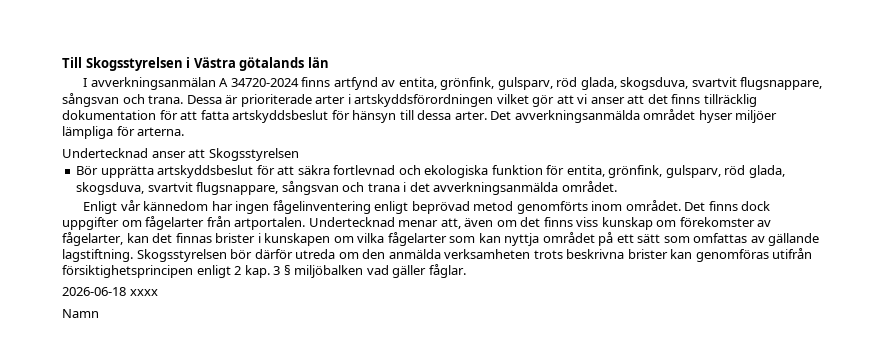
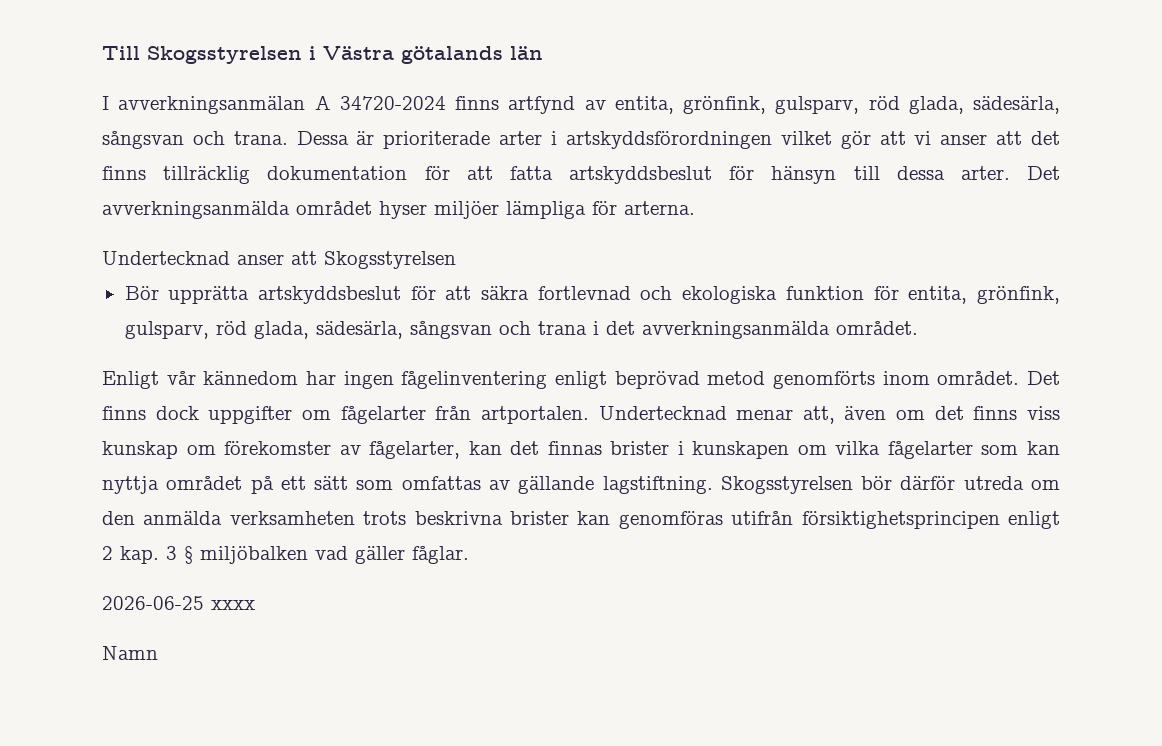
- I avverkningsanmälan A 34720-2024 finns artfynd av entita, grönfink, gulsparv, röd glada, skogsduva, svartvit flugsnappare, sångsvan och trana.
+ I avverkningsanmälan A 34720-2024 finns artfynd av entita, grönfink, gulsparv, röd glada, sädesärla, sångsvan och trana.
- Bör upprätta artskyddsbeslut för att säkra fortlevnad och ekologiska funktion för entita, grönfink, gulsparv, röd glada, skogsduva, svartvit flugsnappare, sångsvan och trana i det avverkningsanmälda området.
+ Bör upprätta artskyddsbeslut för att säkra fortlevnad och ekologiska funktion för entita, grönfink, gulsparv, röd glada, sädesärla, sångsvan och trana i det avverkningsanmälda området.
- 2026-06-18 xxxx
+ 2026-06-25 xxxx

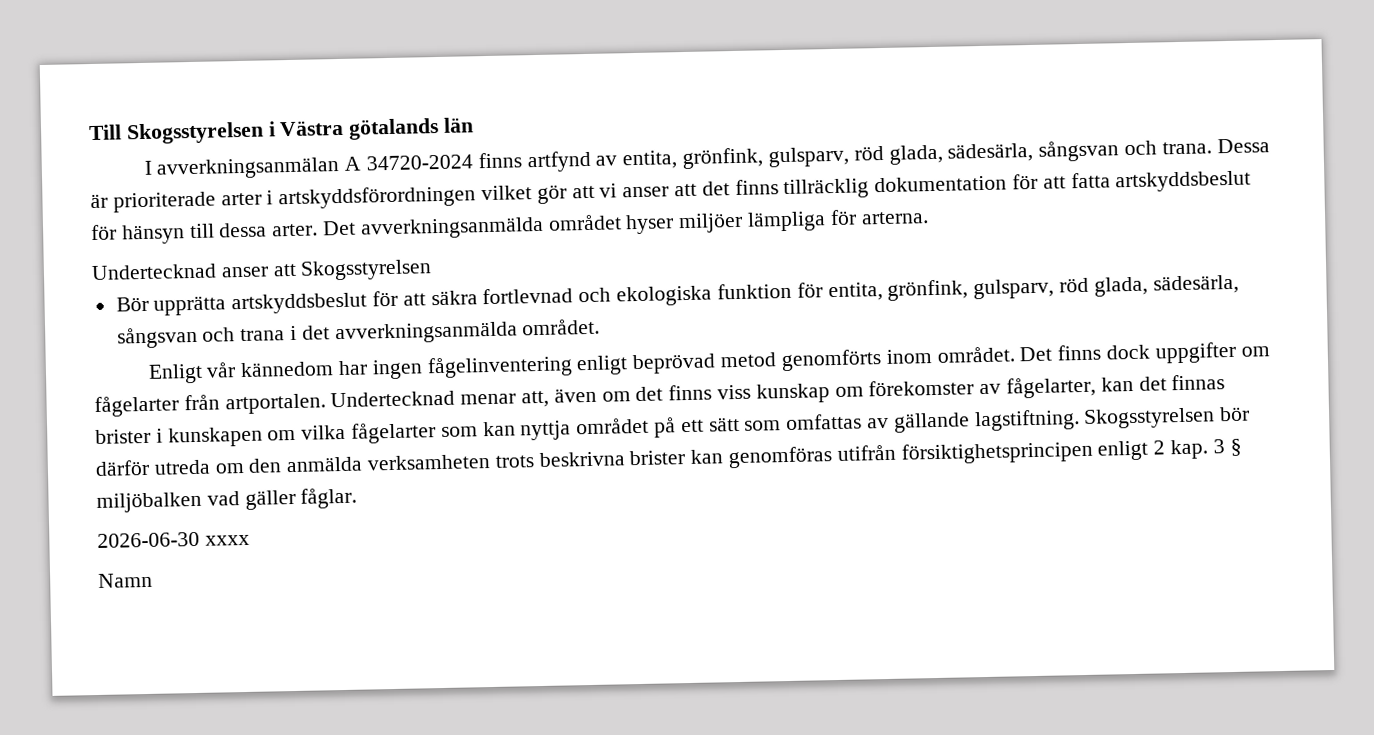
- 2026-06-25 xxxx
+ 2026-06-30 xxxx

